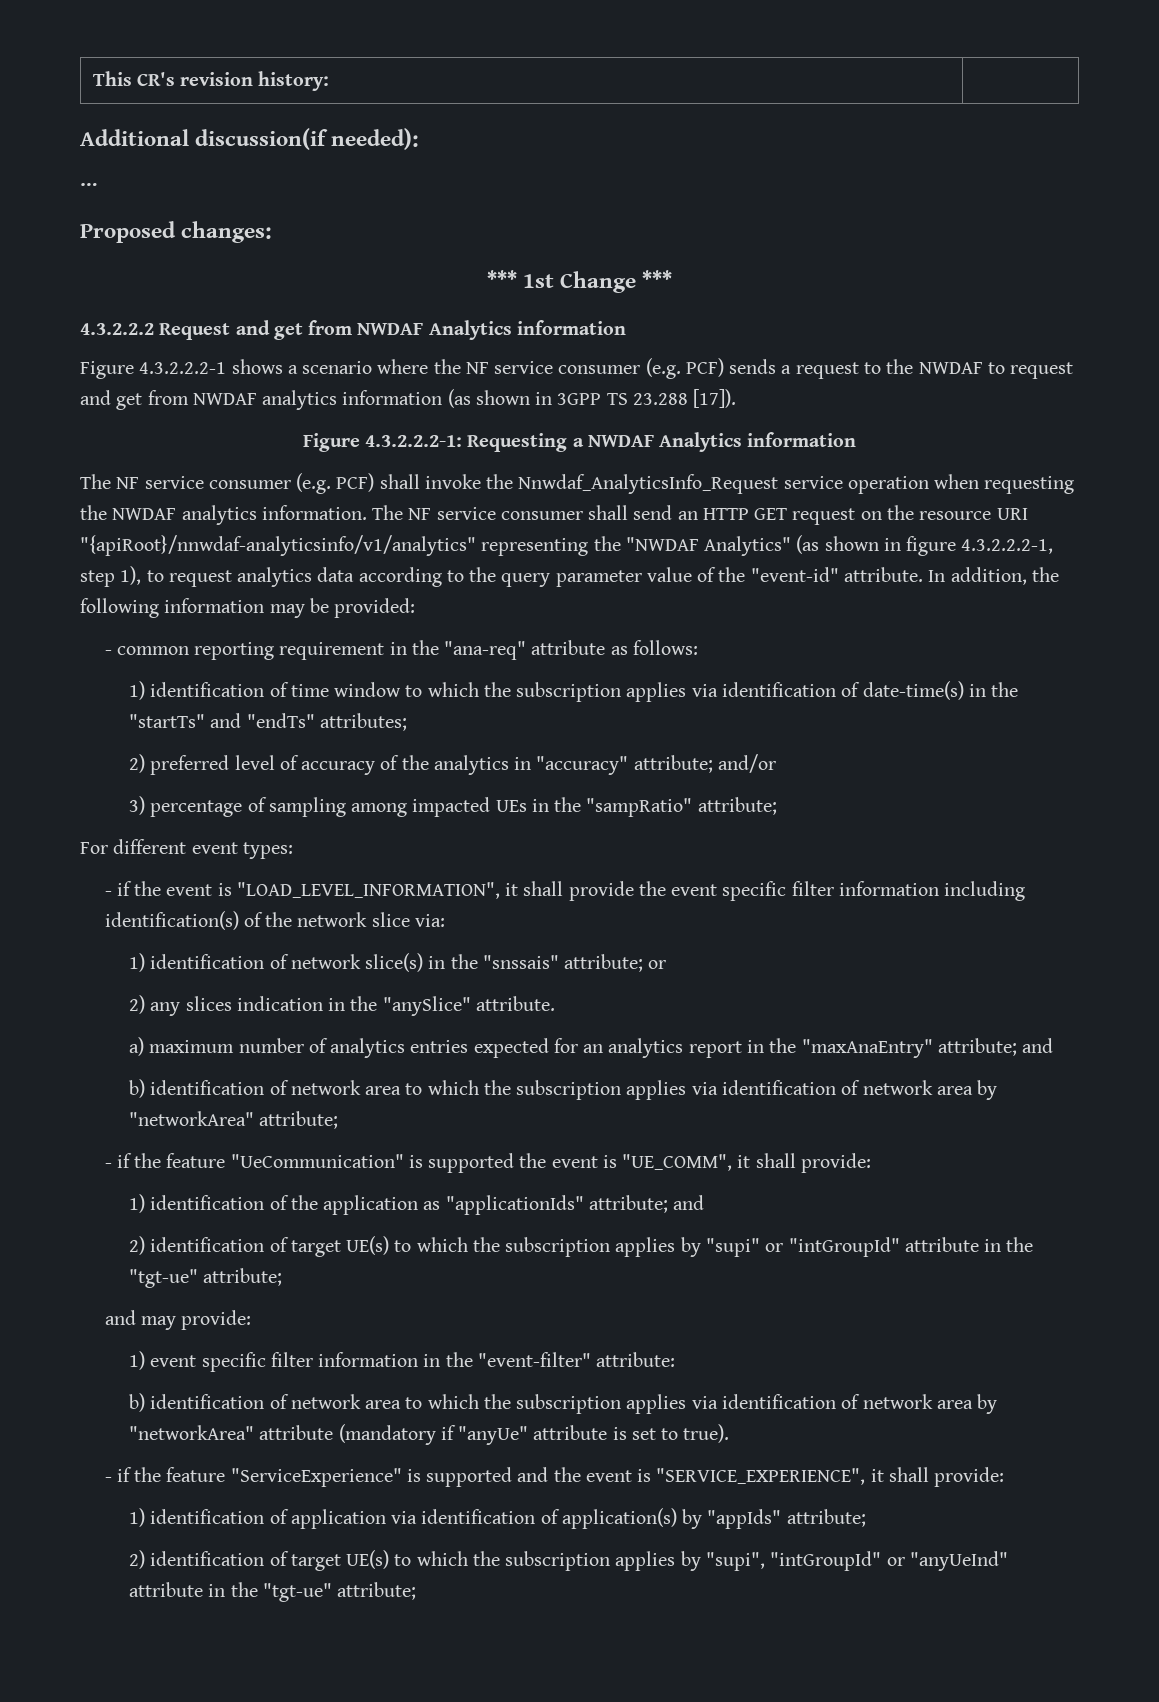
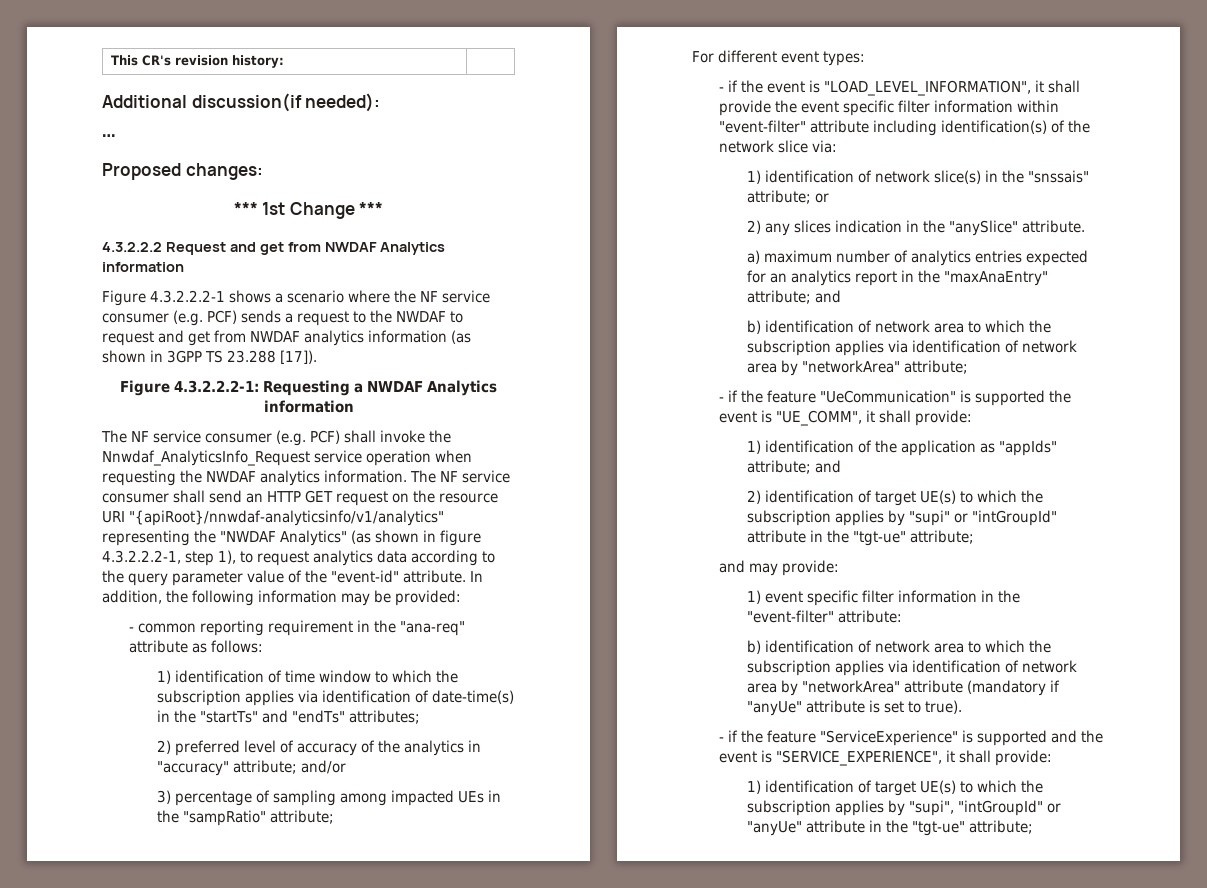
- - if the event is "LOAD_LEVEL_INFORMATION", it shall provide the event specific filter information including identification(s) of the network slice via:
+ - if the event is "LOAD_LEVEL_INFORMATION", it shall provide the event specific filter information within "event-filter" attribute including identification(s) of the network slice via:
- 1) identification of the application as "applicationIds" attribute; and
+ 1) identification of the application as "appIds" attribute; and
- 1) identification of application via identification of application(s) by "appIds" attribute;
- 2) identification of target UE(s) to which the subscription applies by "supi", "intGroupId" or "anyUeInd" attribute in the "tgt-ue" attribute;
+ 1) identification of target UE(s) to which the subscription applies by "supi", "intGroupId" or "anyUe" attribute in the "tgt-ue" attribute;

